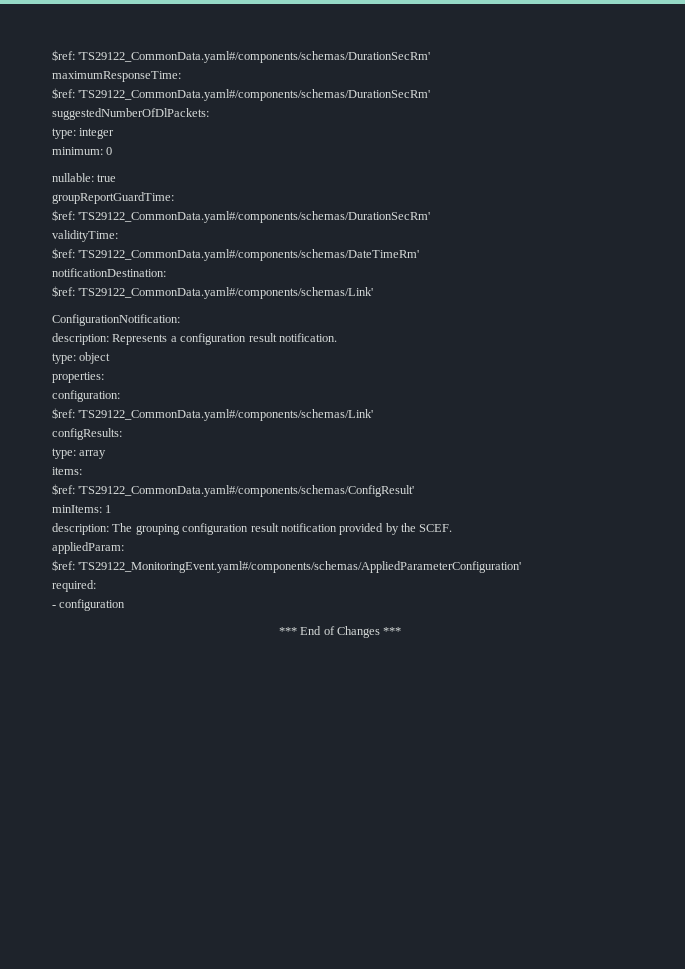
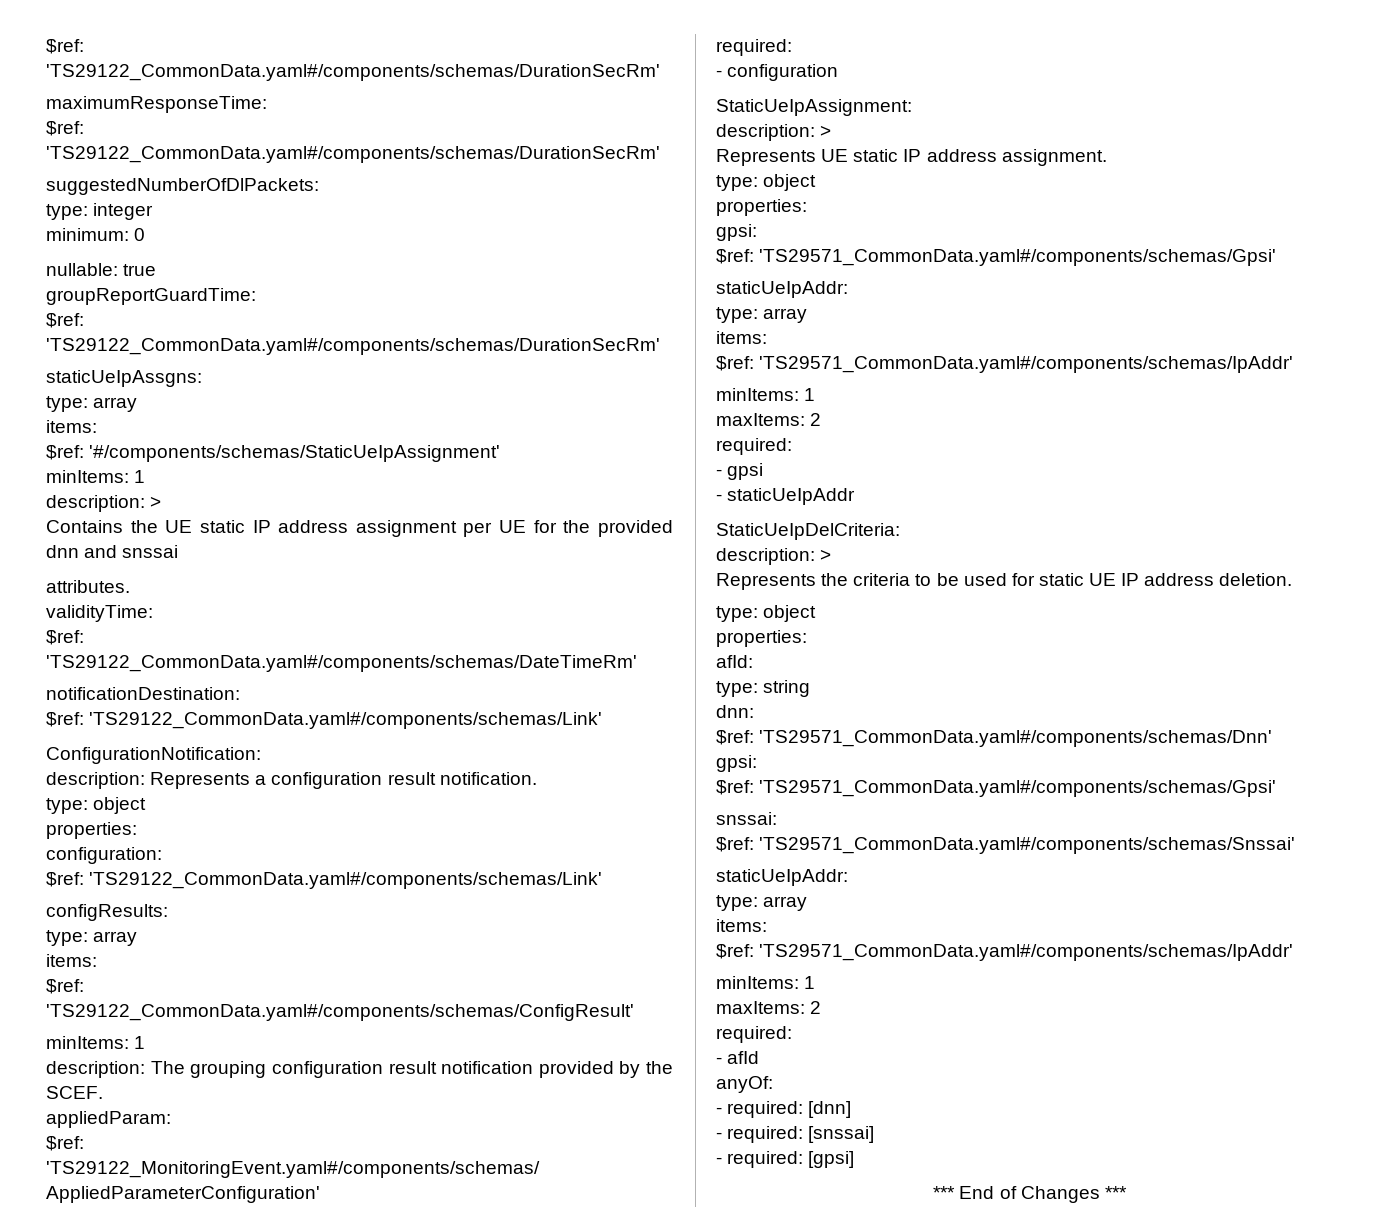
+ staticUeIpAssgns:
+ type: array
+ items:
+ $ref: '#/components/schemas/StaticUeIpAssignment'
+ minItems: 1
+ description: >
+ Contains the UE static IP address assignment per UE for the provided dnn and snssai
+ attributes.
+ StaticUeIpAssignment:
+ description: >
+ Represents UE static IP address assignment.
+ type: object
+ properties:
+ gpsi:
+ $ref: 'TS29571_CommonData.yaml#/components/schemas/Gpsi'
+ staticUeIpAddr:
+ type: array
+ items:
+ $ref: 'TS29571_CommonData.yaml#/components/schemas/IpAddr'
+ minItems: 1
+ maxItems: 2
+ required:
+ - gpsi
+ - staticUeIpAddr
+ StaticUeIpDelCriteria:
+ description: >
+ Represents the criteria to be used for static UE IP address deletion.
+ type: object
+ properties:
+ afId:
+ type: string
+ dnn:
+ $ref: 'TS29571_CommonData.yaml#/components/schemas/Dnn'
+ gpsi:
+ $ref: 'TS29571_CommonData.yaml#/components/schemas/Gpsi'
+ snssai:
+ $ref: 'TS29571_CommonData.yaml#/components/schemas/Snssai'
+ staticUeIpAddr:
+ type: array
+ items:
+ $ref: 'TS29571_CommonData.yaml#/components/schemas/IpAddr'
+ minItems: 1
+ maxItems: 2
+ required:
+ - afId
+ anyOf:
+ - required: [dnn]
+ - required: [snssai]
+ - required: [gpsi]

